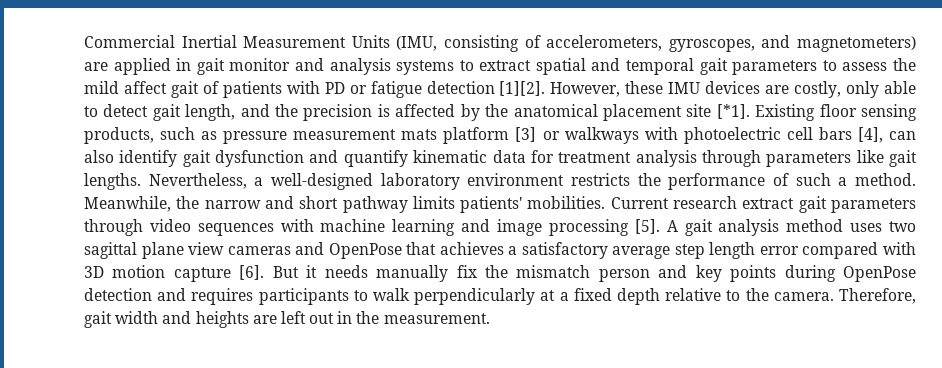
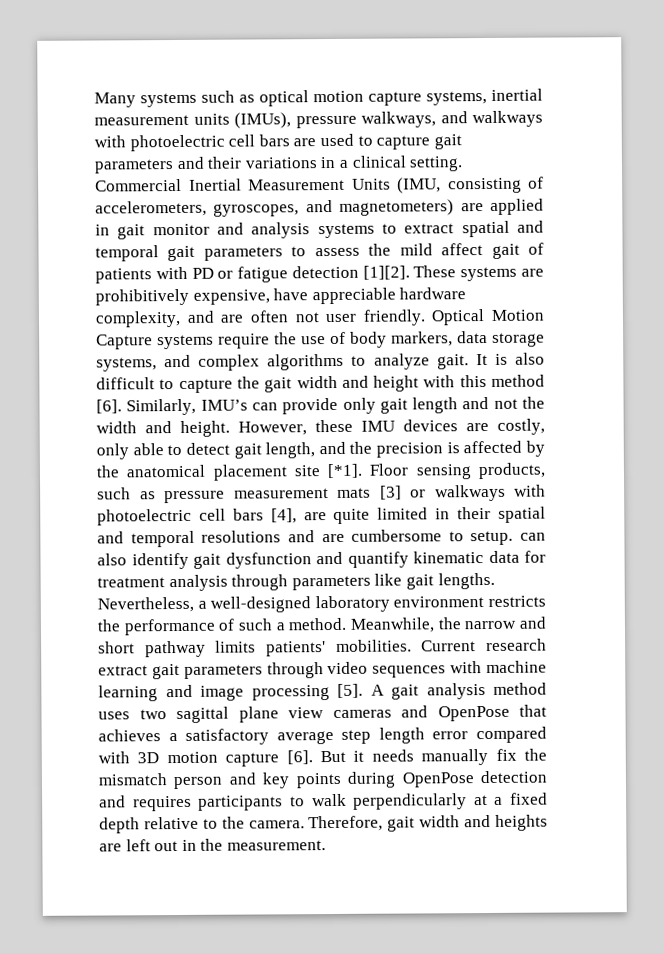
+ Many systems such as optical motion capture systems, inertial measurement units (IMUs), pressure walkways, and walkways with photoelectric cell bars are used to capture gait parameters and their variations in a clinical setting.
+ These systems are prohibitively expensive, have appreciable hardware complexity, and are often not user friendly. Optical Motion Capture systems require the use of body markers, data storage systems, and complex algorithms to analyze gait. It is also difficult to capture the gait width and height with this method [6]. Similarly, IMU’s can provide only gait length and not the width and height.
- Existing floor sensing products, such as pressure measurement mats platform [3] or walkways with photoelectric cell bars [4], can also identify gait dysfunction and quantify kinematic data for treatment analysis through parameters like gait lengths.
+ Floor sensing products, such as pressure measurement mats [3] or walkways with photoelectric cell bars [4], are quite limited in their spatial and temporal resolutions and are cumbersome to setup. can also identify gait dysfunction and quantify kinematic data for treatment analysis through parameters like gait lengths.

